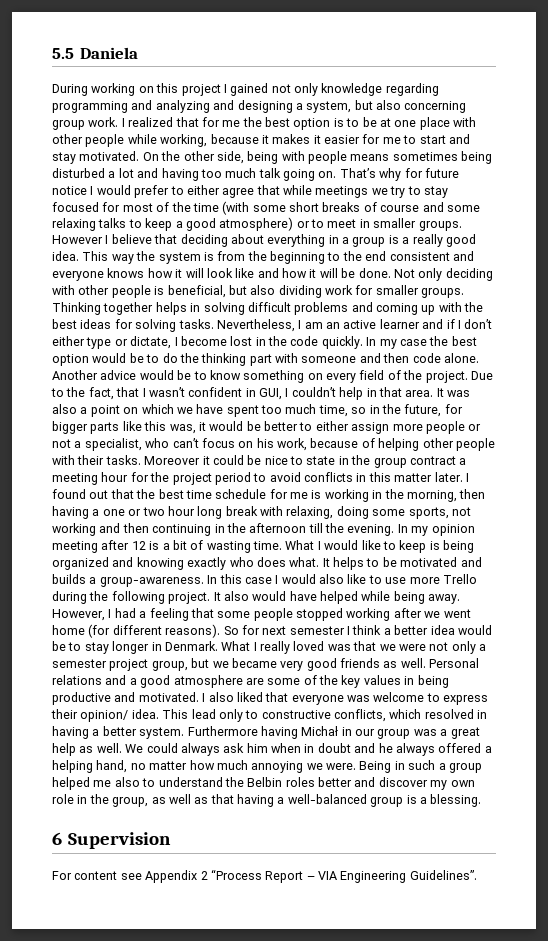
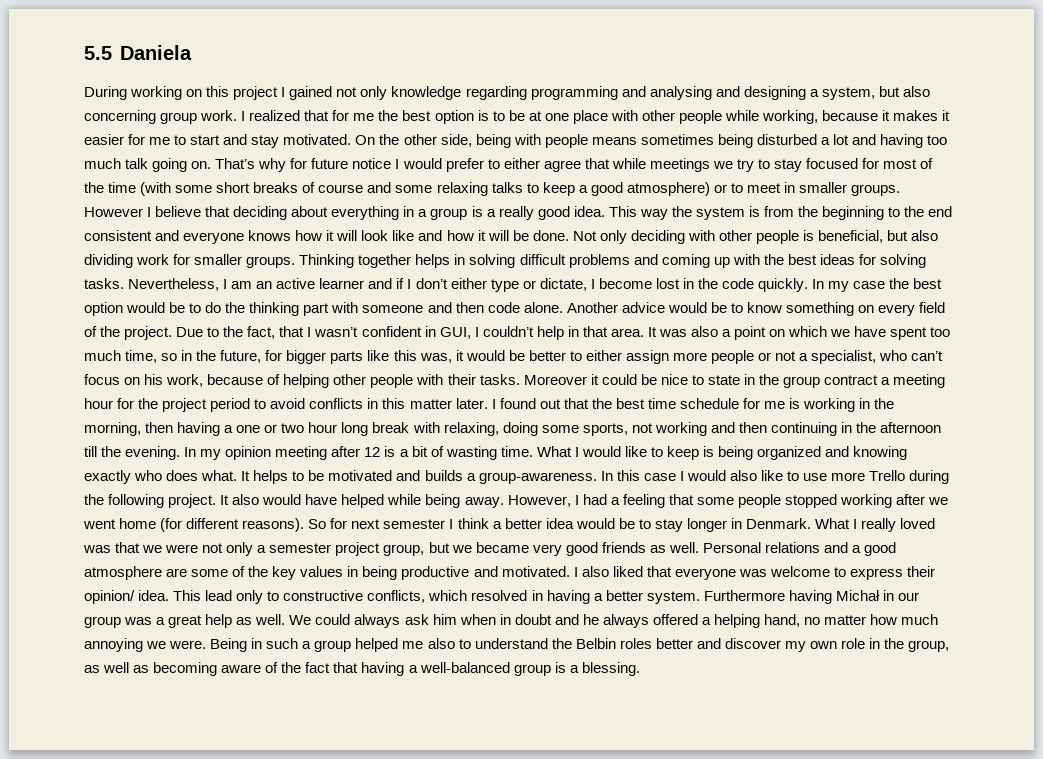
- During working on this project I gained not only knowledge regarding programming and analyzing and designing a system, but also concerning group work.
+ During working on this project I gained not only knowledge regarding programming and analysing and designing a system, but also concerning group work.
- Being in such a group helped me also to understand the Belbin roles better and discover my own role in the group, as well as that having a well-balanced group is a blessing.
+ Being in such a group helped me also to understand the Belbin roles better and discover my own role in the group, as well as becoming aware of the fact that having a well-balanced group is a blessing.
- 6 Supervision
- For content see Appendix 2 “Process Report – VIA Engineering Guidelines”.

